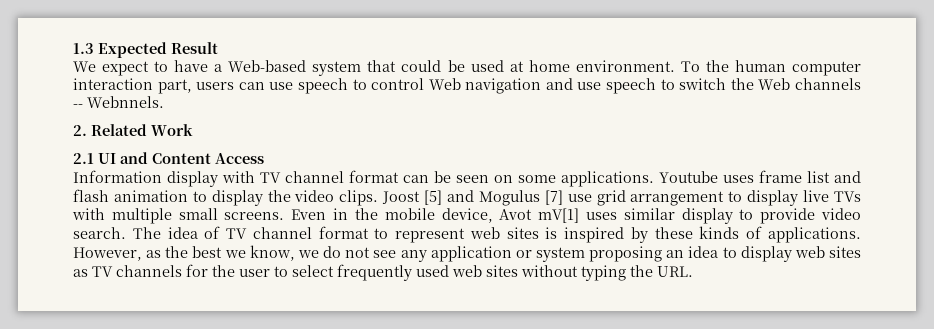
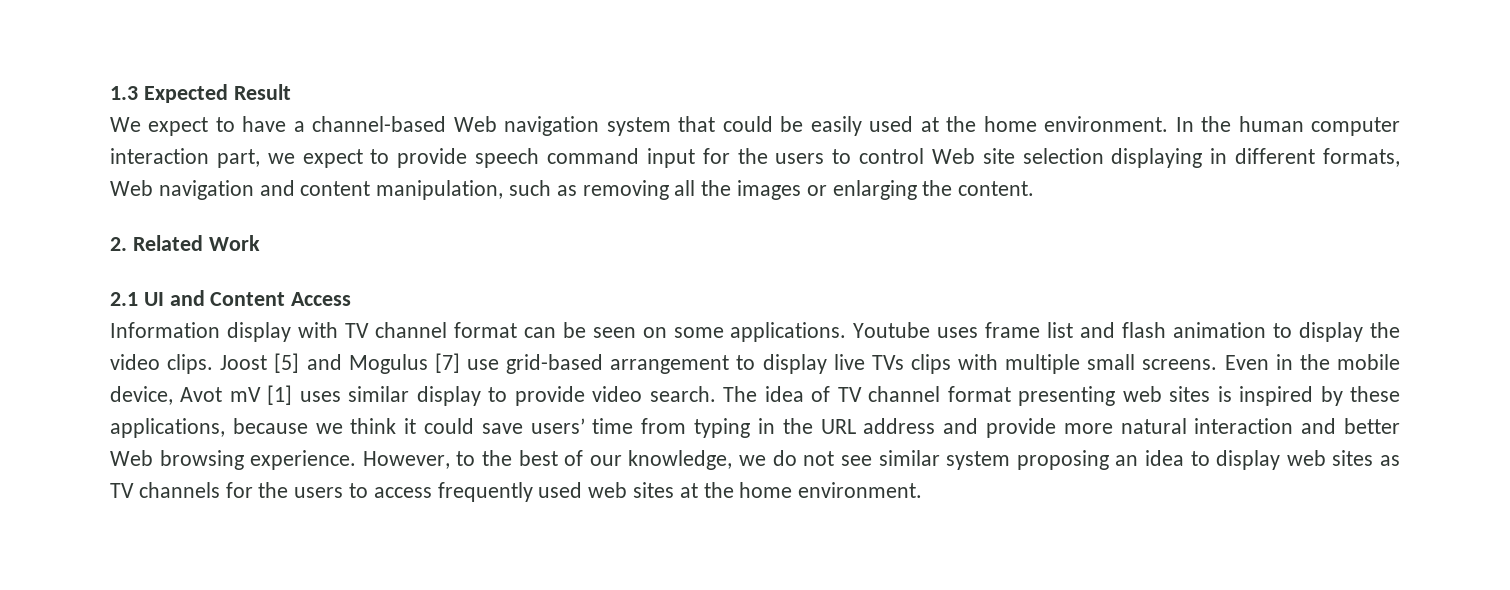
- We expect to have a Web-based system that could be used at home environment. To the human computer interaction part, users can use speech to control Web navigation and use speech to switch the Web channels -- Webnnels.
+ We expect to have a channel-based Web navigation system that could be easily used at the home environment. In the human computer interaction part, we expect to provide speech command input for the users to control Web site selection displaying in different formats, Web navigation and content manipulation, such as removing all the images or enlarging the content.
- Joost [5] and Mogulus [7] use grid arrangement to display live TVs with multiple small screens.
+ Joost [5] and Mogulus [7] use grid-based arrangement to display live TVs clips with multiple small screens.
- Even in the mobile device, Avot mV[1] uses similar display to provide video search.
+ Even in the mobile device, Avot mV [1] uses similar display to provide video search.
- The idea of TV channel format to represent web sites is inspired by these kinds of applications. However, as the best we know, we do not see any application or system proposing an idea to display web sites as TV channels for the user to select frequently used web sites without typing the URL.
+ The idea of TV channel format presenting web sites is inspired by these applications, because we think it could save users’ time from typing in the URL address and provide more natural interaction and better Web browsing experience. However, to the best of our knowledge, we do not see similar system proposing an idea to display web sites as TV channels for the users to access frequently used web sites at the home environment.

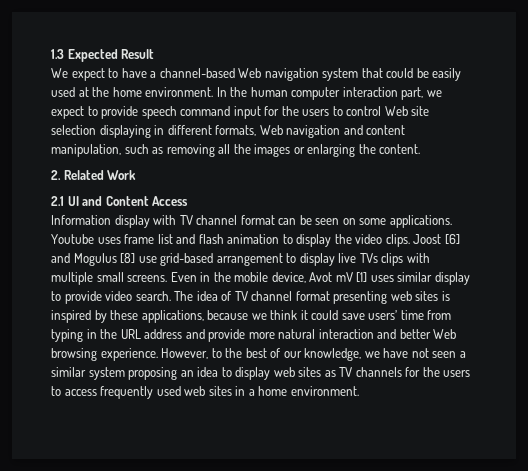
- Joost [5] and Mogulus [7] use grid-based arrangement to display live TVs clips with multiple small screens.
+ Joost [6] and Mogulus [8] use grid-based arrangement to display live TVs clips with multiple small screens.
- However, to the best of our knowledge, we do not see similar system proposing an idea to display web sites as TV channels for the users to access frequently used web sites at the home environment.
+ However, to the best of our knowledge, we have not seen a similar system proposing an idea to display web sites as TV channels for the users to access frequently used web sites in a home environment.

